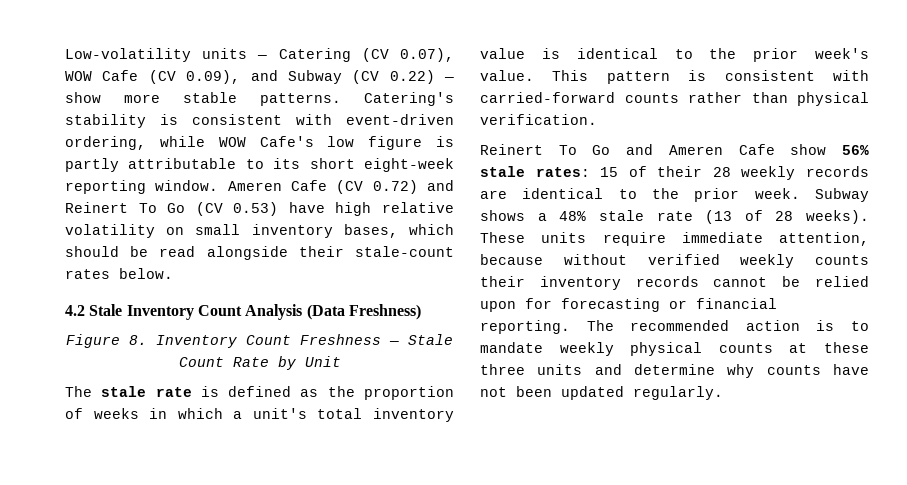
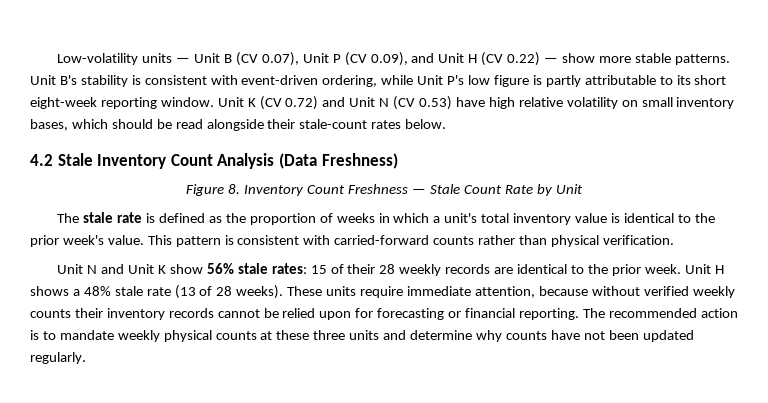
- Low-volatility units — Catering (CV 0.07), WOW Cafe (CV 0.09), and Subway (CV 0.22) — show more stable patterns.
+ Low-volatility units — Unit B (CV 0.07), Unit P (CV 0.09), and Unit H (CV 0.22) — show more stable patterns.
- Catering's stability is consistent with event-driven ordering, while WOW Cafe's low figure is partly attributable to its short eight-week reporting window.
+ Unit B's stability is consistent with event-driven ordering, while Unit P's low figure is partly attributable to its short eight-week reporting window.
- Ameren Cafe (CV 0.72) and Reinert To Go (CV 0.53) have high relative volatility on small inventory bases, which should be read alongside their stale-count rates below.
+ Unit K (CV 0.72) and Unit N (CV 0.53) have high relative volatility on small inventory bases, which should be read alongside their stale-count rates below.
- Reinert To Go and Ameren Cafe show 56% stale rates: 15 of their 28 weekly records are identical to the prior week.
+ Unit N and Unit K show 56% stale rates: 15 of their 28 weekly records are identical to the prior week.
- Subway shows a 48% stale rate (13 of 28 weeks).
+ Unit H shows a 48% stale rate (13 of 28 weeks).

